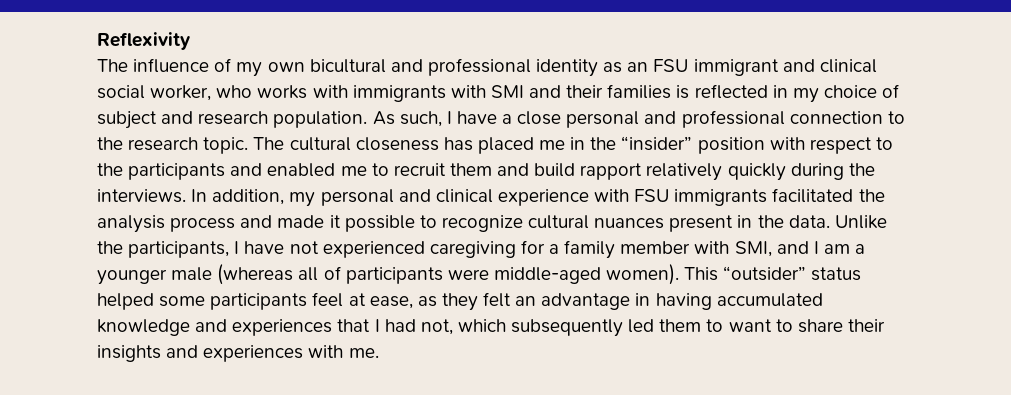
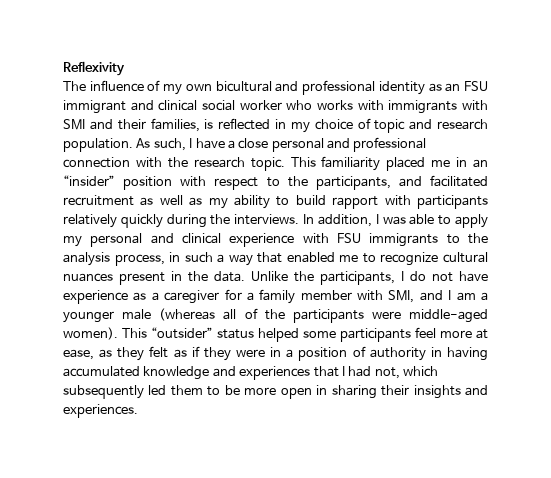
- The influence of my own bicultural and professional identity as an FSU immigrant and clinical social worker, who works with immigrants with SMI and their families is reflected in my choice of subject and research population.
+ The influence of my own bicultural and professional identity as an FSU immigrant and clinical social worker who works with immigrants with SMI and their families, is reflected in my choice of topic and research population.
- As such, I have a close personal and professional connection to the research topic.
+ As such, I have a close personal and professional connection with the research topic.
- The cultural closeness has placed me in the “insider” position with respect to the participants and enabled me to recruit them and build rapport relatively quickly during the interviews.
+ This familiarity placed me in an “insider” position with respect to the participants, and facilitated recruitment as well as my ability to build rapport with participants relatively quickly during the interviews.
- In addition, my personal and clinical experience with FSU immigrants facilitated the analysis process and made it possible to recognize cultural nuances present in the data.
+ In addition, I was able to apply my personal and clinical experience with FSU immigrants to the analysis process, in such a way that enabled me to recognize cultural nuances present in the data.
- Unlike the participants, I have not experienced caregiving for a family member with SMI, and I am a younger male (whereas all of participants were middle-aged women).
+ Unlike the participants, I do not have experience as a caregiver for a family member with SMI, and I am a younger male (whereas all of the participants were middle-aged women).
- This “outsider” status helped some participants feel at ease, as they felt an advantage in having accumulated knowledge and experiences that I had not, which subsequently led them to want to share their insights and experiences with me.
+ This “outsider” status helped some participants feel more at ease, as they felt as if they were in a position of authority in having accumulated knowledge and experiences that I had not, which subsequently led them to be more open in sharing their insights and experiences.

